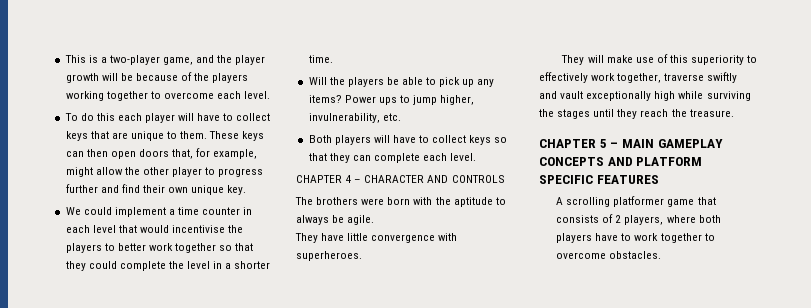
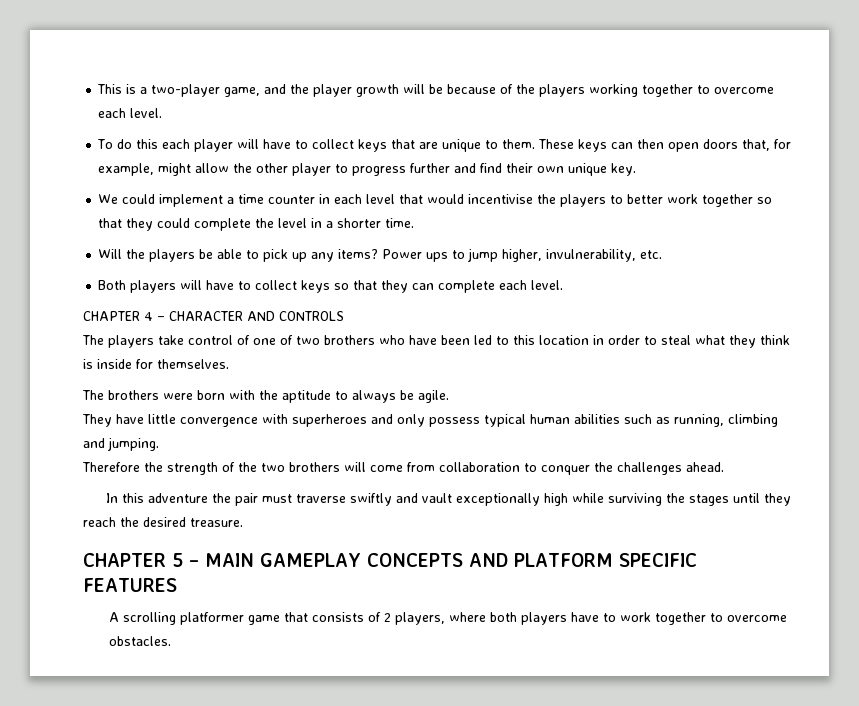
+ The players take control of one of two brothers who have been led to this location in order to steal what they think is inside for themselves.
- They have little convergence with superheroes.
- They will make use of this superiority to effectively work together, traverse swiftly and vault exceptionally high while surviving the stages until they reach the treasure.
+ They have little convergence with superheroes and only possess typical human abilities such as running, climbing and jumping.
+ Therefore the strength of the two brothers will come from collaboration to conquer the challenges ahead.
+ In this adventure the pair must traverse swiftly and vault exceptionally high while surviving the stages until they reach the desired treasure.

